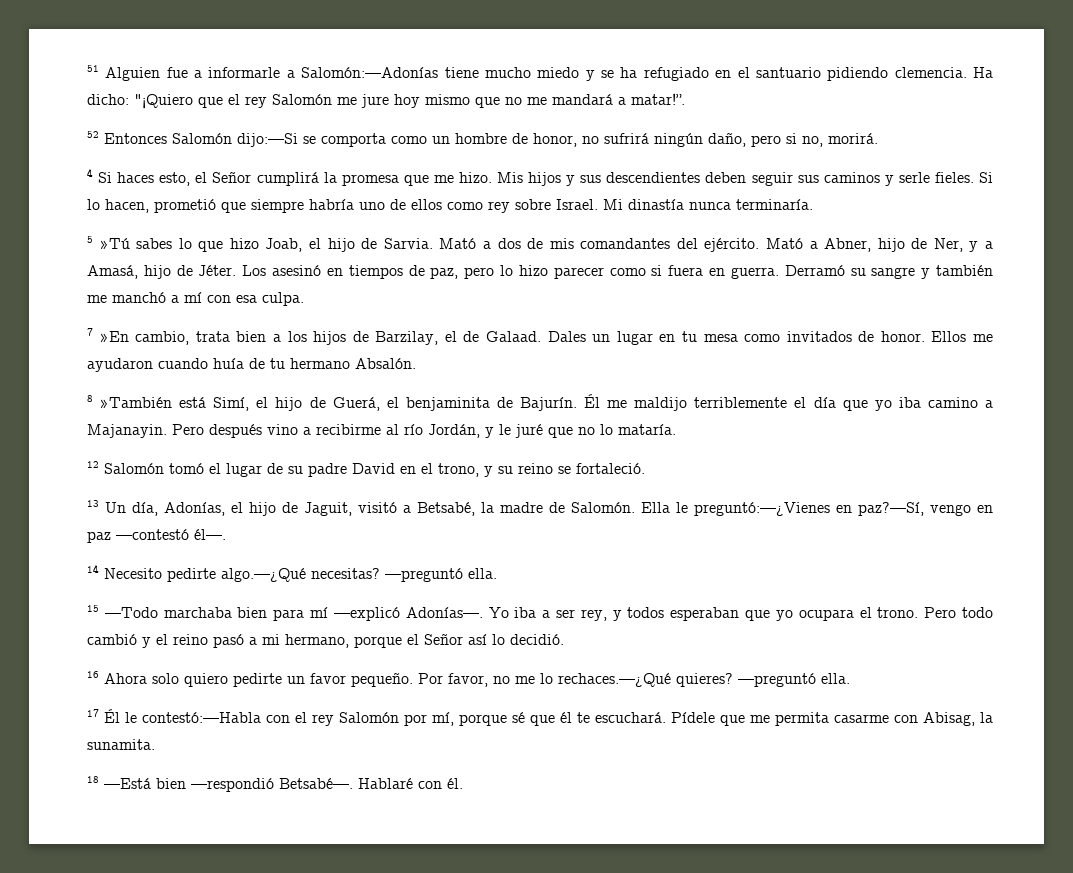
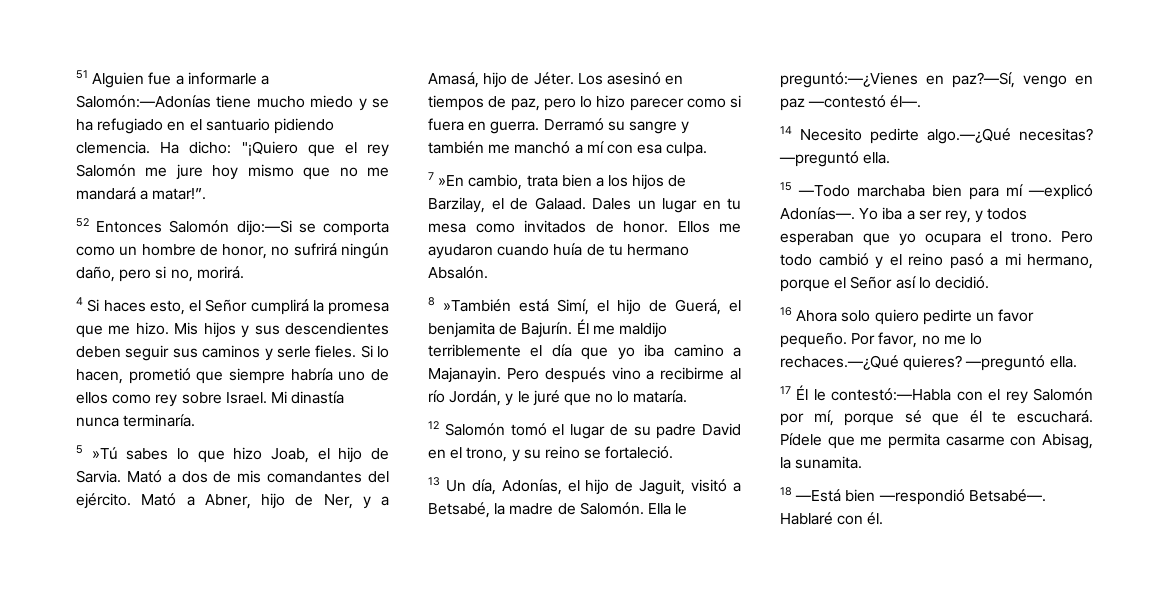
- 8 »También está Simí, el hijo de Guerá, el benjaminita de Bajurín.
+ 8 »También está Simí, el hijo de Guerá, el benjamita de Bajurín.

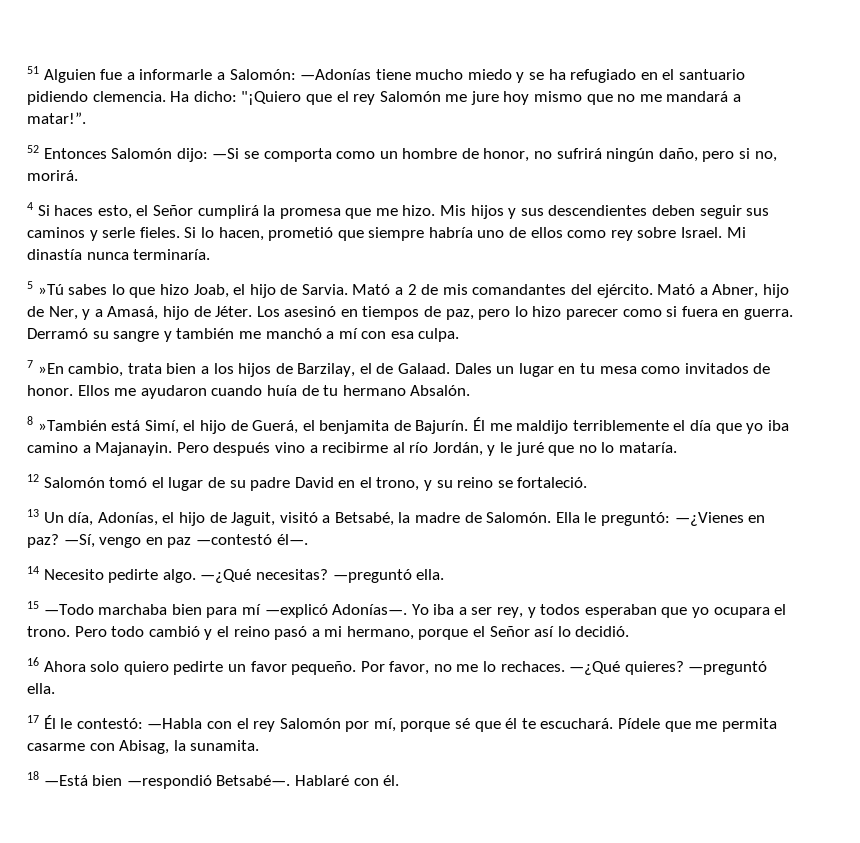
- 51 Alguien fue a informarle a Salomón:—Adonías tiene mucho miedo y se ha refugiado en el santuario pidiendo clemencia.
+ 51 Alguien fue a informarle a Salomón: —Adonías tiene mucho miedo y se ha refugiado en el santuario pidiendo clemencia.
- 52 Entonces Salomón dijo:—Si se comporta como un hombre de honor, no sufrirá ningún daño, pero si no, morirá.
+ 52 Entonces Salomón dijo: —Si se comporta como un hombre de honor, no sufrirá ningún daño, pero si no, morirá.
- Mató a dos de mis comandantes del ejército.
+ Mató a 2 de mis comandantes del ejército.
- Ella le preguntó:—¿Vienes en paz?—Sí, vengo en paz —contestó él—.
+ Ella le preguntó: —¿Vienes en paz? —Sí, vengo en paz —contestó él—.
- 14 Necesito pedirte algo.—¿Qué necesitas?
+ 14 Necesito pedirte algo. —¿Qué necesitas?
- Por favor, no me lo rechaces.—¿Qué quieres?
+ Por favor, no me lo rechaces. —¿Qué quieres?
- 17 Él le contestó:—Habla con el rey Salomón por mí, porque sé que él te escuchará.
+ 17 Él le contestó: —Habla con el rey Salomón por mí, porque sé que él te escuchará.

